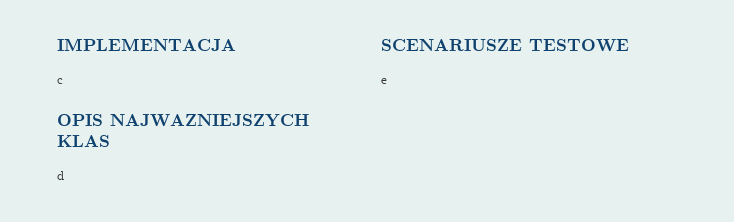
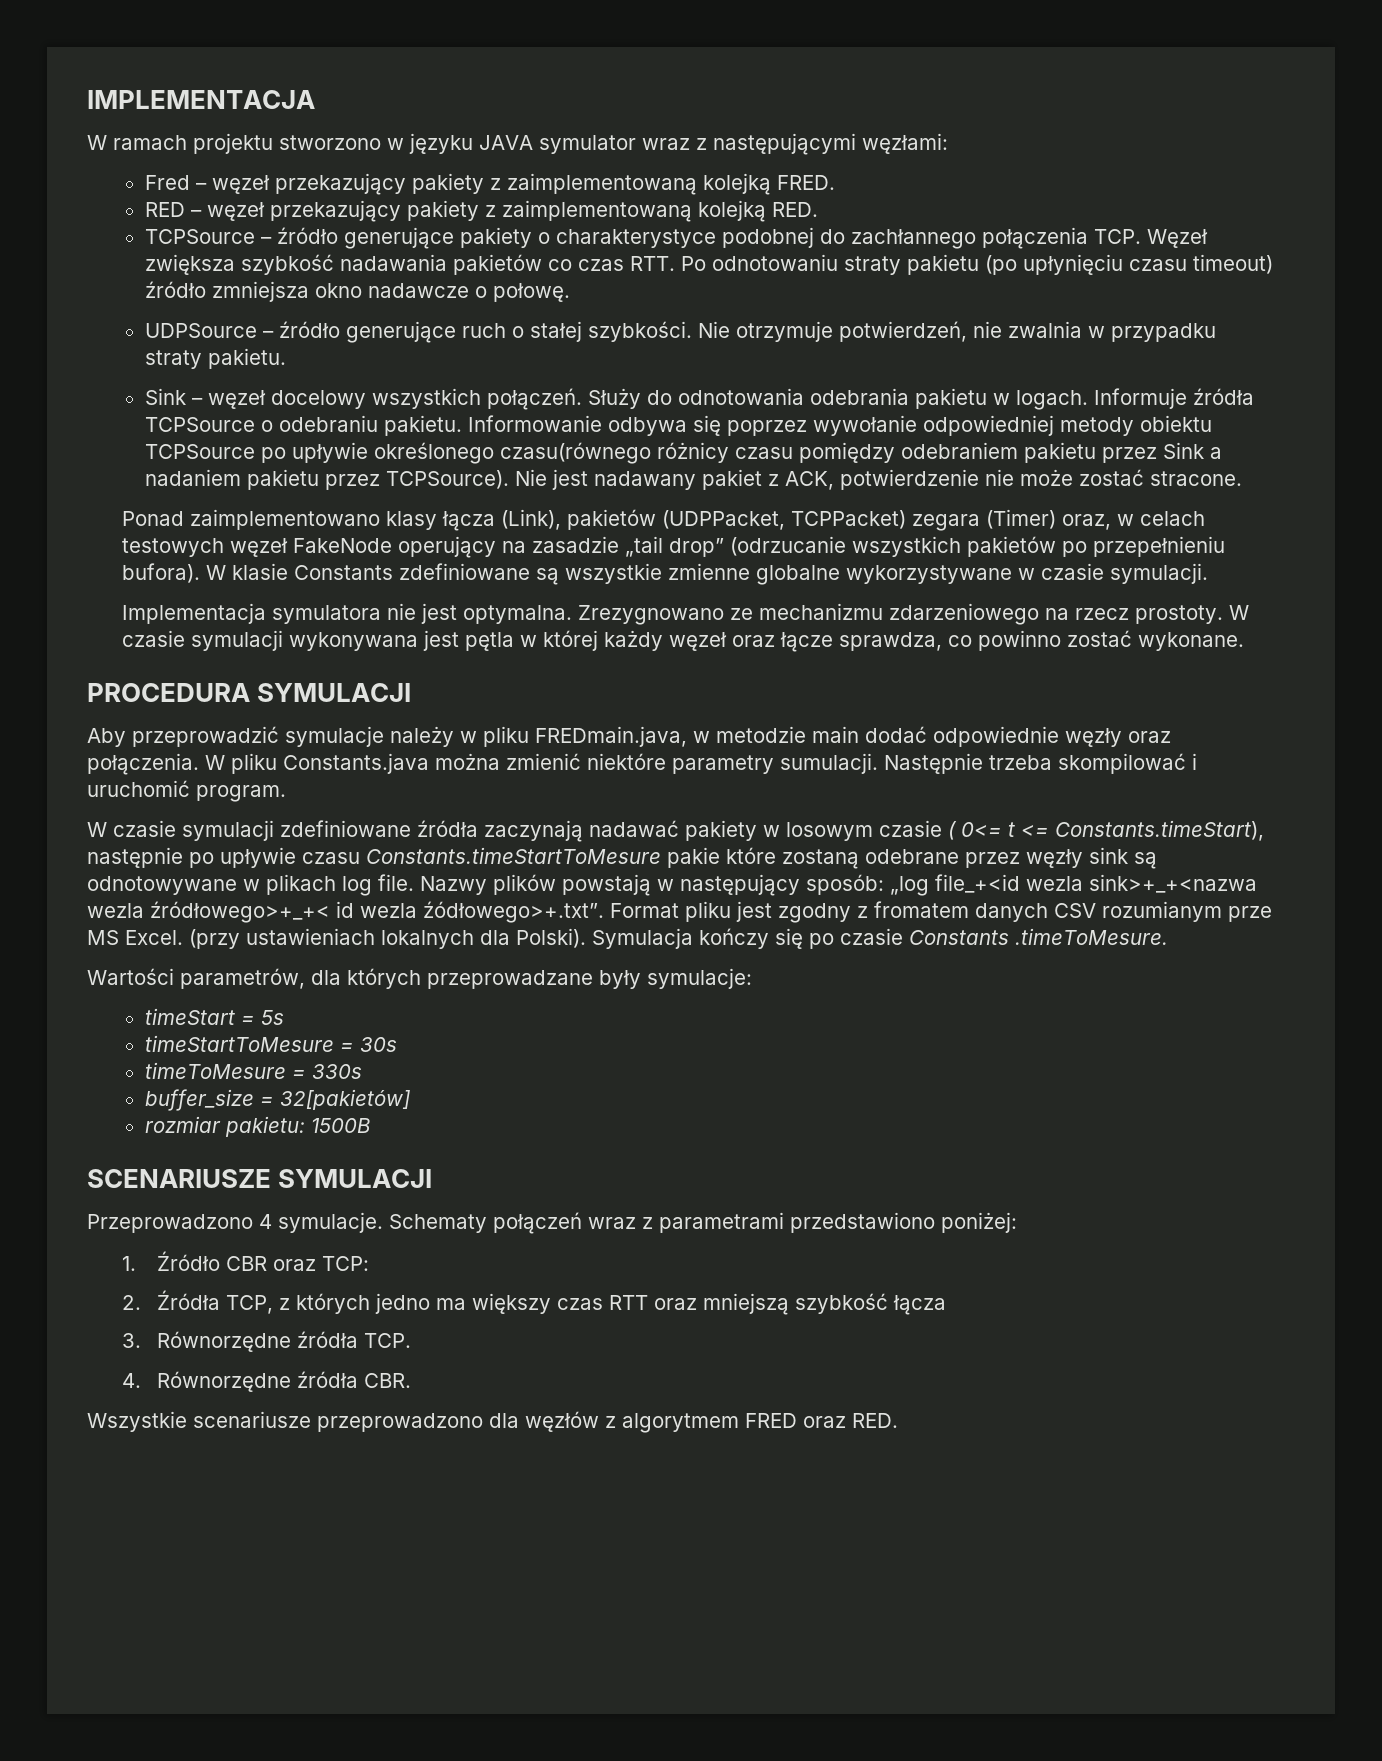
- c
- OPIS NAJWAZNIEJSZYCH KLAS
- d
- SCENARIUSZE TESTOWE
- e
+ W ramach projektu stworzono w języku JAVA symulator wraz z następującymi węzłami:
+ Fred – węzeł przekazujący pakiety z zaimplementowaną kolejką FRED.
+ RED – węzeł przekazujący pakiety z zaimplementowaną kolejką RED.
+ TCPSource – źródło generujące pakiety o charakterystyce podobnej do zachłannego połączenia TCP. Węzeł zwiększa szybkość nadawania pakietów co czas RTT. Po odnotowaniu straty pakietu (po upłynięciu czasu timeout) źródło zmniejsza okno nadawcze o połowę.
+ UDPSource – źródło generujące ruch o stałej szybkości. Nie otrzymuje potwierdzeń, nie zwalnia w przypadku straty pakietu.
+ Sink – węzeł docelowy wszystkich połączeń. Służy do odnotowania odebrania pakietu w logach. Informuje źródła TCPSource o odebraniu pakietu. Informowanie odbywa się poprzez wywołanie odpowiedniej metody obiektu TCPSource po upływie określonego czasu(równego różnicy czasu pomiędzy odebraniem pakietu przez Sink a nadaniem pakietu przez TCPSource). Nie jest nadawany pakiet z ACK, potwierdzenie nie może zostać stracone.
+ Ponad zaimplementowano klasy łącza (Link), pakietów (UDPPacket, TCPPacket) zegara (Timer) oraz, w celach testowych węzeł FakeNode operujący na zasadzie „tail drop” (odrzucanie wszystkich pakietów po przepełnieniu bufora). W klasie Constants zdefiniowane są wszystkie zmienne globalne wykorzystywane w czasie symulacji.
+ Implementacja symulatora nie jest optymalna. Zrezygnowano ze mechanizmu zdarzeniowego na rzecz prostoty. W czasie symulacji wykonywana jest pętla w której każdy węzeł oraz łącze sprawdza, co powinno zostać wykonane.
+ PROCEDURA SYMULACJI
+ Aby przeprowadzić symulacje należy w pliku FREDmain.java, w metodzie main dodać odpowiednie węzły oraz połączenia. W pliku Constants.java można zmienić niektóre parametry sumulacji. Następnie trzeba skompilować i uruchomić program.
+ W czasie symulacji zdefiniowane źródła zaczynają nadawać pakiety w losowym czasie ( 0<= t <= Constants.timeStart), następnie po upływie czasu Constants.timeStartToMesure pakie które zostaną odebrane przez węzły sink są odnotowywane w plikach log file. Nazwy plików powstają w następujący sposób: „log file_+<id wezla sink>+_+<nazwa wezla źródłowego>+_+< id wezla źódłowego>+.txt”. Format pliku jest zgodny z fromatem danych CSV rozumianym prze MS Excel. (przy ustawieniach lokalnych dla Polski). Symulacja kończy się po czasie Constants .timeToMesure.
+ Wartości parametrów, dla których przeprowadzane były symulacje:
+ timeStart = 5s
+ timeStartToMesure = 30s
+ timeToMesure = 330s
+ buffer_size = 32[pakietów]
+ rozmiar pakietu: 1500B
+ SCENARIUSZE SYMULACJI
+ Przeprowadzono 4 symulacje. Schematy połączeń wraz z parametrami przedstawiono poniżej:
+ 1. Źródło CBR oraz TCP:
+ 2. Źródła TCP, z których jedno ma większy czas RTT oraz mniejszą szybkość łącza
+ 3. Równorzędne źródła TCP.
+ 4. Równorzędne źródła CBR.
+ Wszystkie scenariusze przeprowadzono dla węzłów z algorytmem FRED oraz RED.

